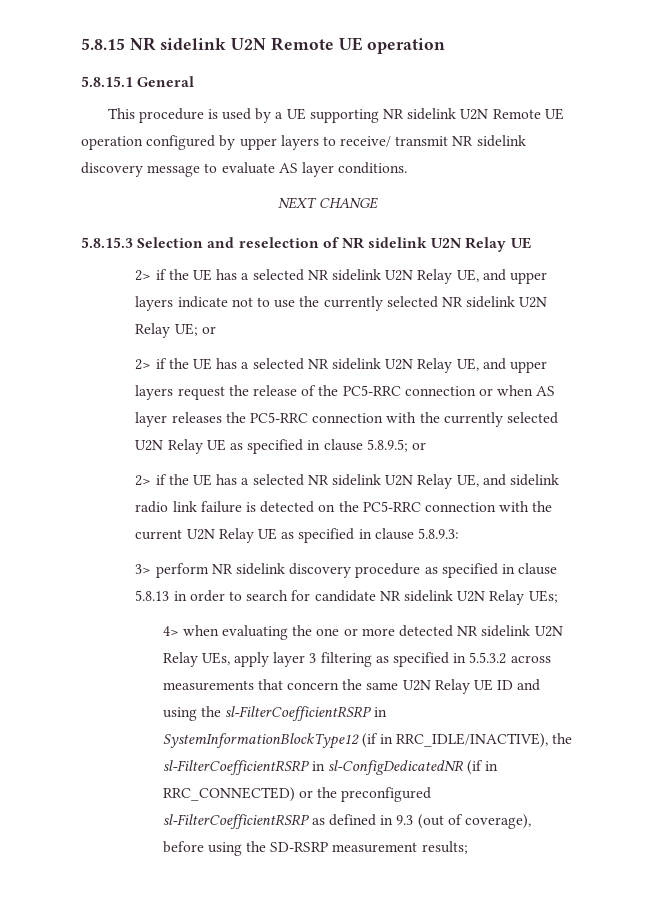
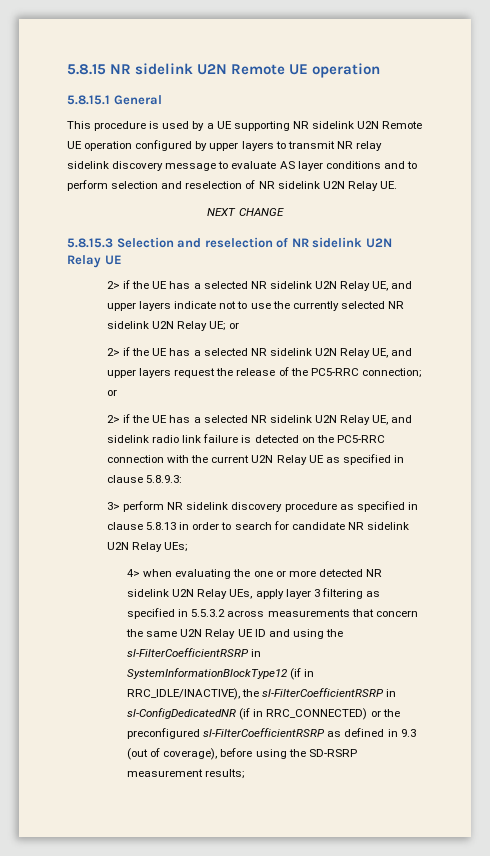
- This procedure is used by a UE supporting NR sidelink U2N Remote UE operation configured by upper layers to receive/ transmit NR sidelink discovery message to evaluate AS layer conditions.
+ This procedure is used by a UE supporting NR sidelink U2N Remote UE operation configured by upper layers to transmit NR relay sidelink discovery message to evaluate AS layer conditions and to perform selection and reselection of NR sidelink U2N Relay UE.
- 2> if the UE has a selected NR sidelink U2N Relay UE, and upper layers request the release of the PC5-RRC connection or when AS layer releases the PC5-RRC connection with the currently selected U2N Relay UE as specified in clause 5.8.9.5; or
+ 2> if the UE has a selected NR sidelink U2N Relay UE, and upper layers request the release of the PC5-RRC connection; or

